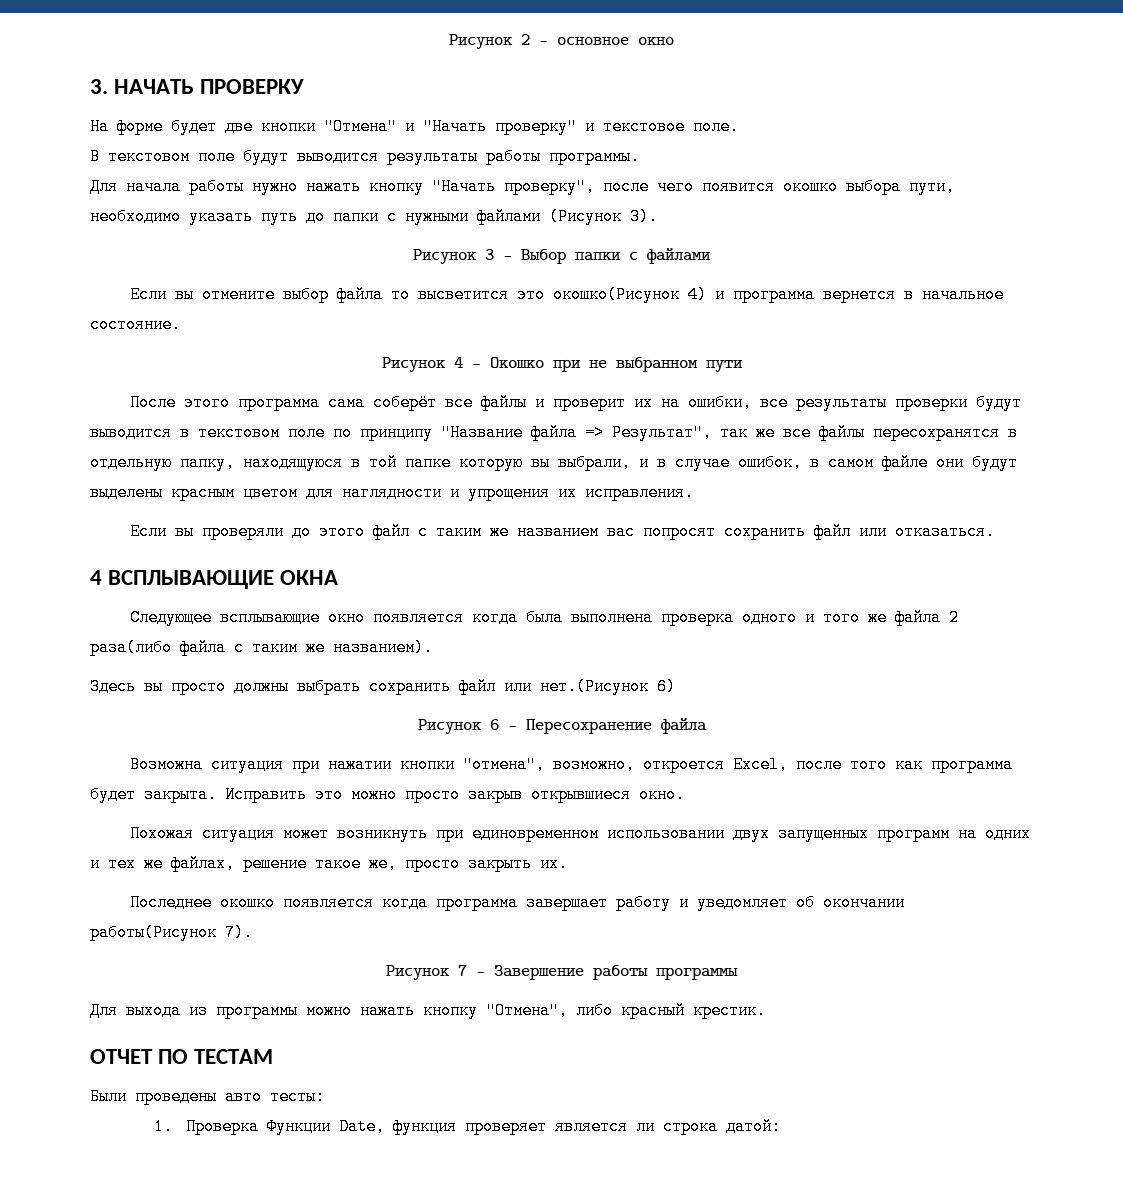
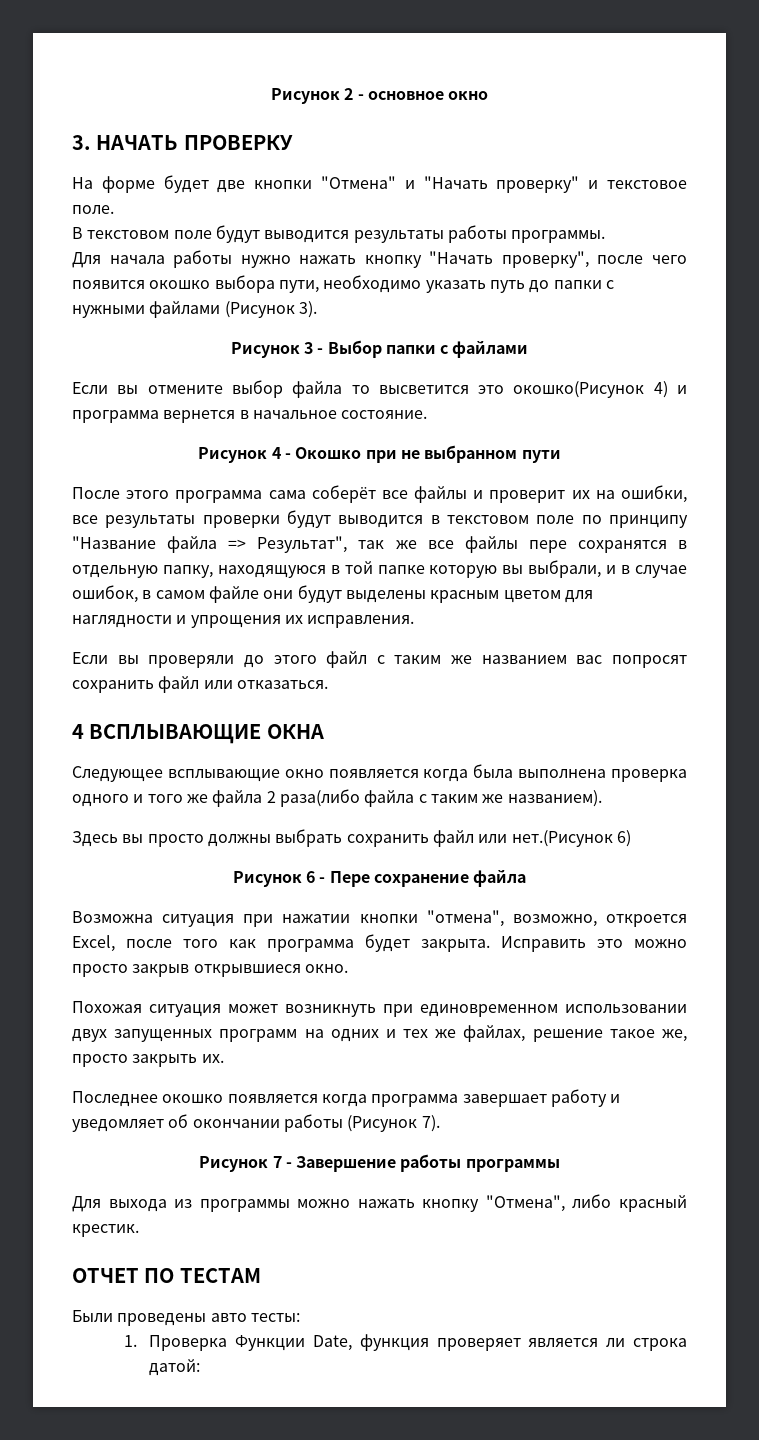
- После этого программа сама соберёт все файлы и проверит их на ошибки, все результаты проверки будут выводится в текстовом поле по принципу "Название файла => Результат", так же все файлы пересохранятся в отдельную папку, находящуюся в той папке которую вы выбрали, и в случае ошибок, в самом файле они будут выделены красным цветом для наглядности и упрощения их исправления.
+ После этого программа сама соберёт все файлы и проверит их на ошибки, все результаты проверки будут выводится в текстовом поле по принципу "Название файла => Результат", так же все файлы пере сохранятся в отдельную папку, находящуюся в той папке которую вы выбрали, и в случае ошибок, в самом файле они будут выделены красным цветом для наглядности и упрощения их исправления.
- Рисунок 6 - Пересохранение файла
+ Рисунок 6 - Пере сохранение файла
- Последнее окошко появляется когда программа завершает работу и уведомляет об окончании работы(Рисунок 7).
+ Последнее окошко появляется когда программа завершает работу и уведомляет об окончании работы (Рисунок 7).

